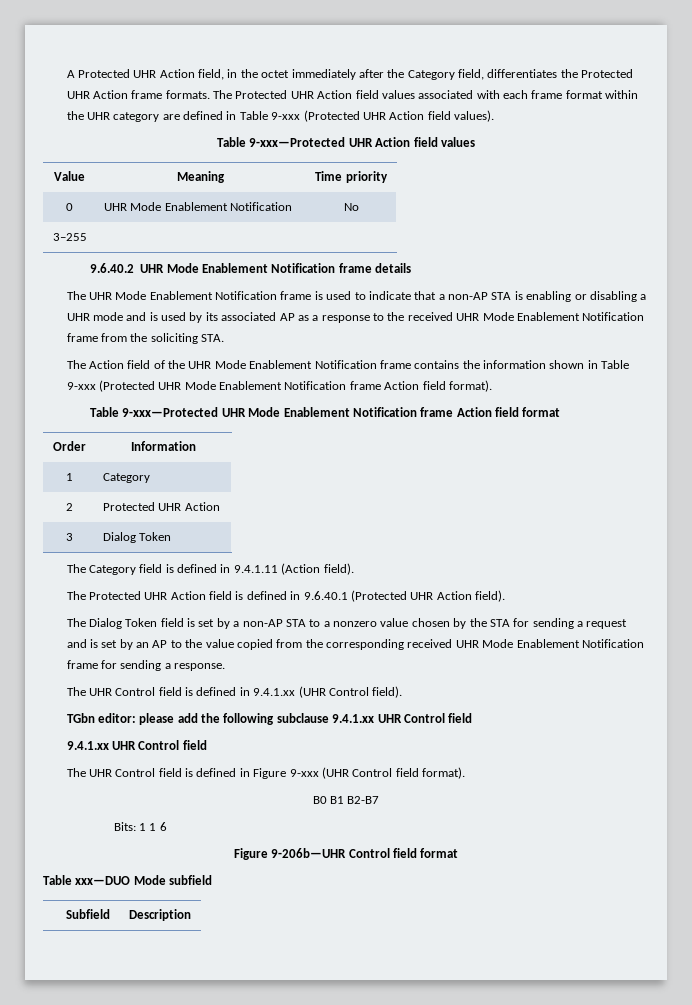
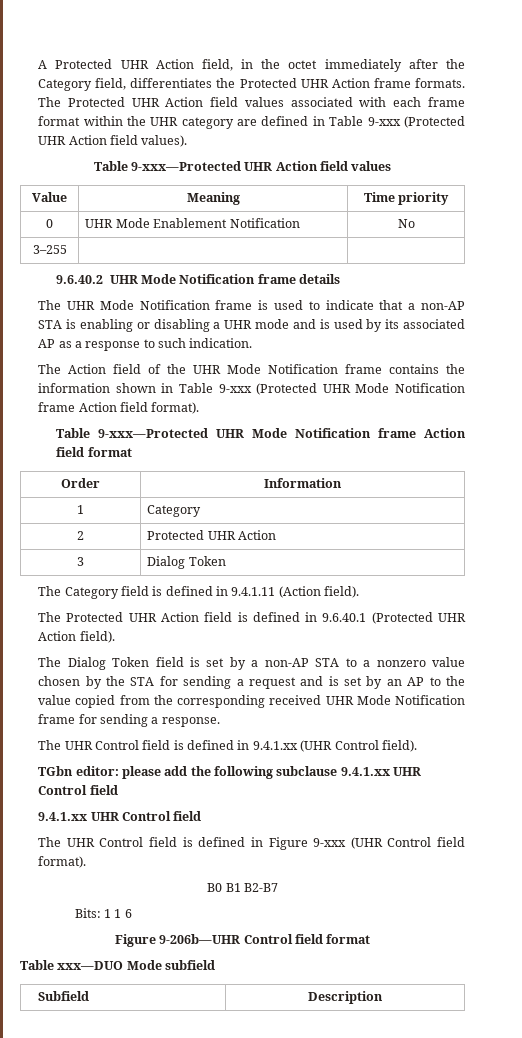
- 9.6.40.2 UHR Mode Enablement Notification frame details
+ 9.6.40.2 UHR Mode Notification frame details
- The UHR Mode Enablement Notification frame is used to indicate that a non-AP STA is enabling or disabling a UHR mode and is used by its associated AP as a response to the received UHR Mode Enablement Notification frame from the soliciting STA.
+ The UHR Mode Notification frame is used to indicate that a non-AP STA is enabling or disabling a UHR mode and is used by its associated AP as a response to such indication.
- The Action field of the UHR Mode Enablement Notification frame contains the information shown in Table 9-xxx (Protected UHR Mode Enablement Notification frame Action field format).
+ The Action field of the UHR Mode Notification frame contains the information shown in Table 9-xxx (Protected UHR Mode Notification frame Action field format).
- Table 9-xxx—Protected UHR Mode Enablement Notification frame Action field format
+ Table 9-xxx—Protected UHR Mode Notification frame Action field format
- The Dialog Token field is set by a non-AP STA to a nonzero value chosen by the STA for sending a request and is set by an AP to the value copied from the corresponding received UHR Mode Enablement Notification frame for sending a response.
+ The Dialog Token field is set by a non-AP STA to a nonzero value chosen by the STA for sending a request and is set by an AP to the value copied from the corresponding received UHR Mode Notification frame for sending a response.

